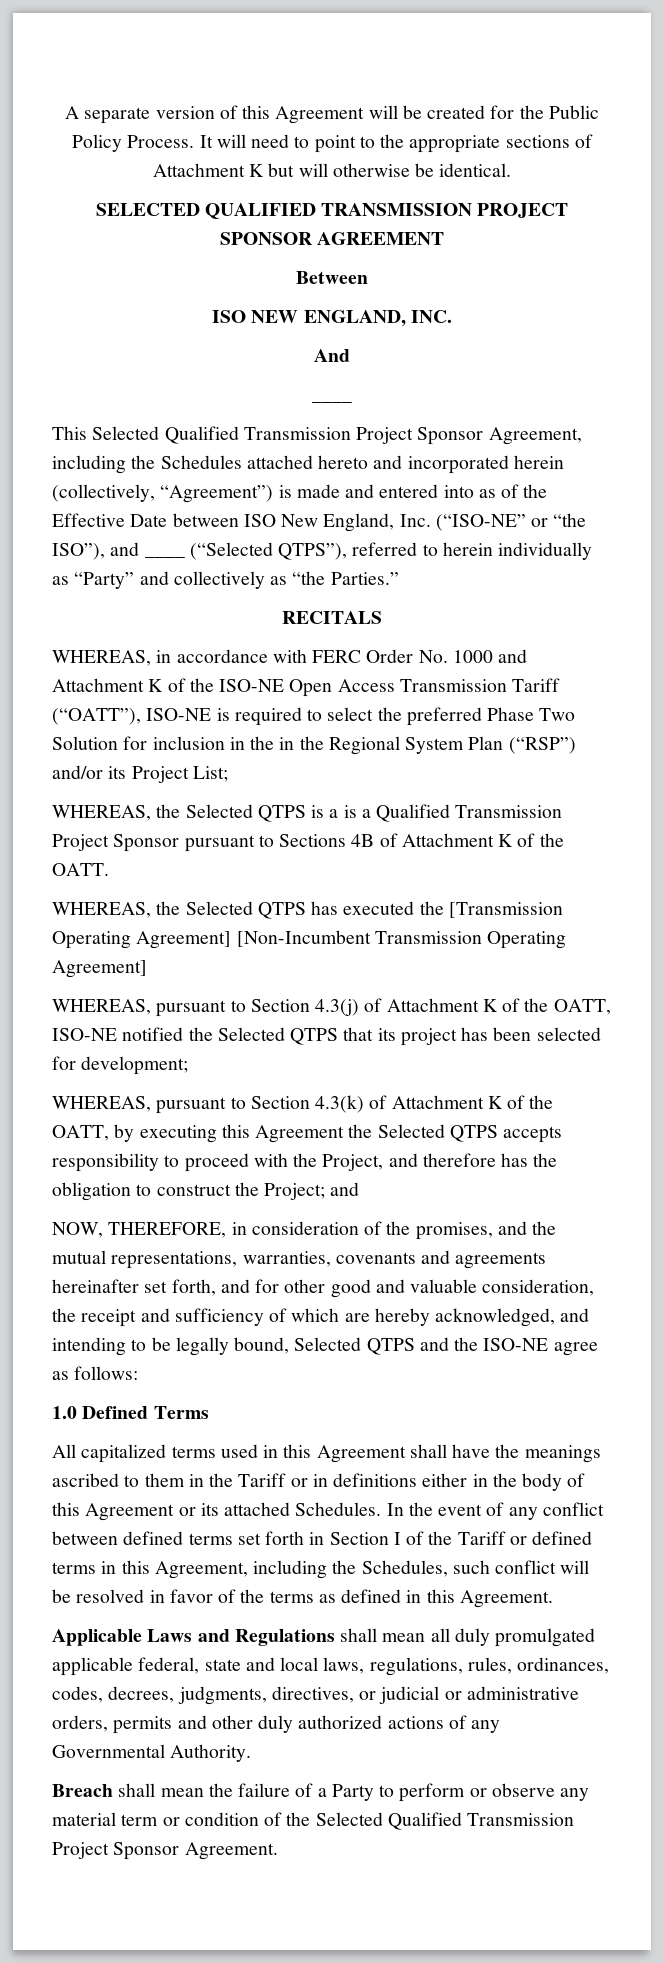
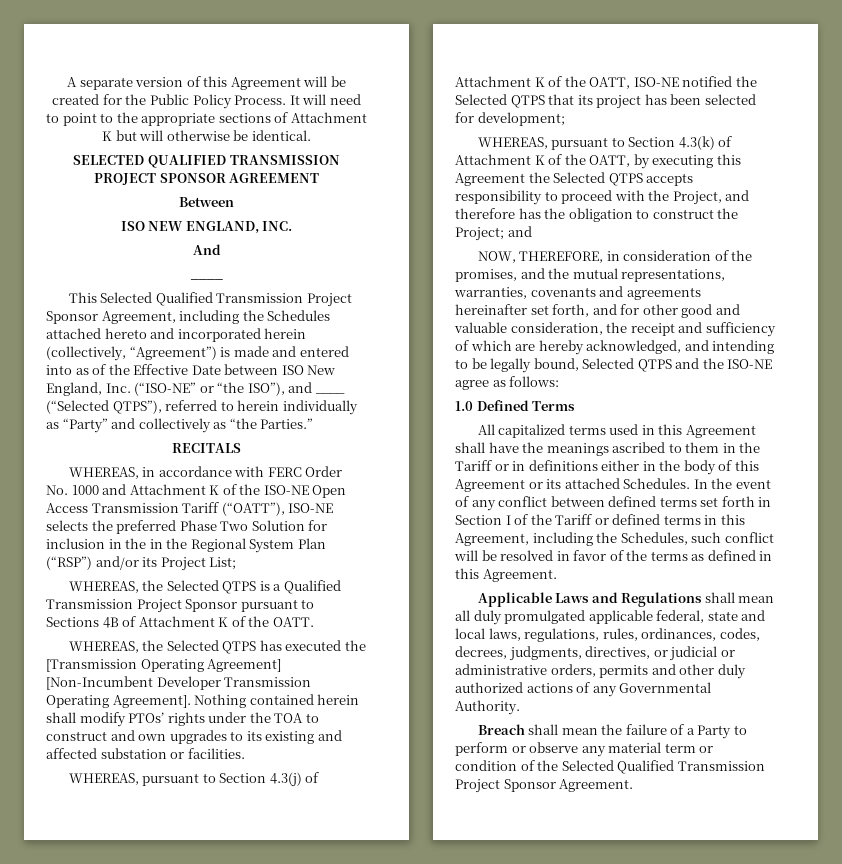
- WHEREAS, in accordance with FERC Order No. 1000 and Attachment K of the ISO-NE Open Access Transmission Tariff (“OATT”), ISO-NE is required to select the preferred Phase Two Solution for inclusion in the in the Regional System Plan (“RSP”) and/or its Project List;
+ WHEREAS, in accordance with FERC Order No. 1000 and Attachment K of the ISO-NE Open Access Transmission Tariff (“OATT”), ISO-NE selects the preferred Phase Two Solution for inclusion in the in the Regional System Plan (“RSP”) and/or its Project List;
- WHEREAS, the Selected QTPS is a is a Qualified Transmission Project Sponsor pursuant to Sections 4B of Attachment K of the OATT.
+ WHEREAS, the Selected QTPS is a Qualified Transmission Project Sponsor pursuant to Sections 4B of Attachment K of the OATT.
- WHEREAS, the Selected QTPS has executed the [Transmission Operating Agreement] [Non-Incumbent Transmission Operating Agreement]
+ WHEREAS, the Selected QTPS has executed the [Transmission Operating Agreement] [Non-Incumbent Developer Transmission Operating Agreement]. Nothing contained herein shall modify PTOs’ rights under the TOA to construct and own upgrades to its existing and affected substation or facilities.

